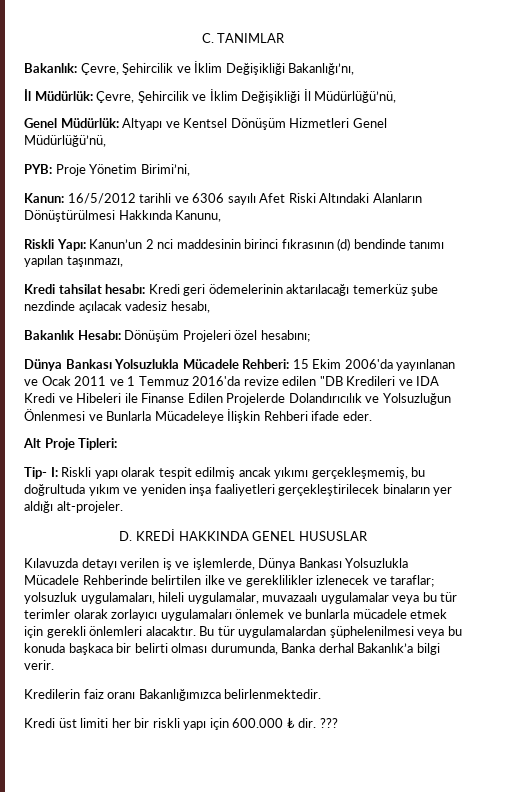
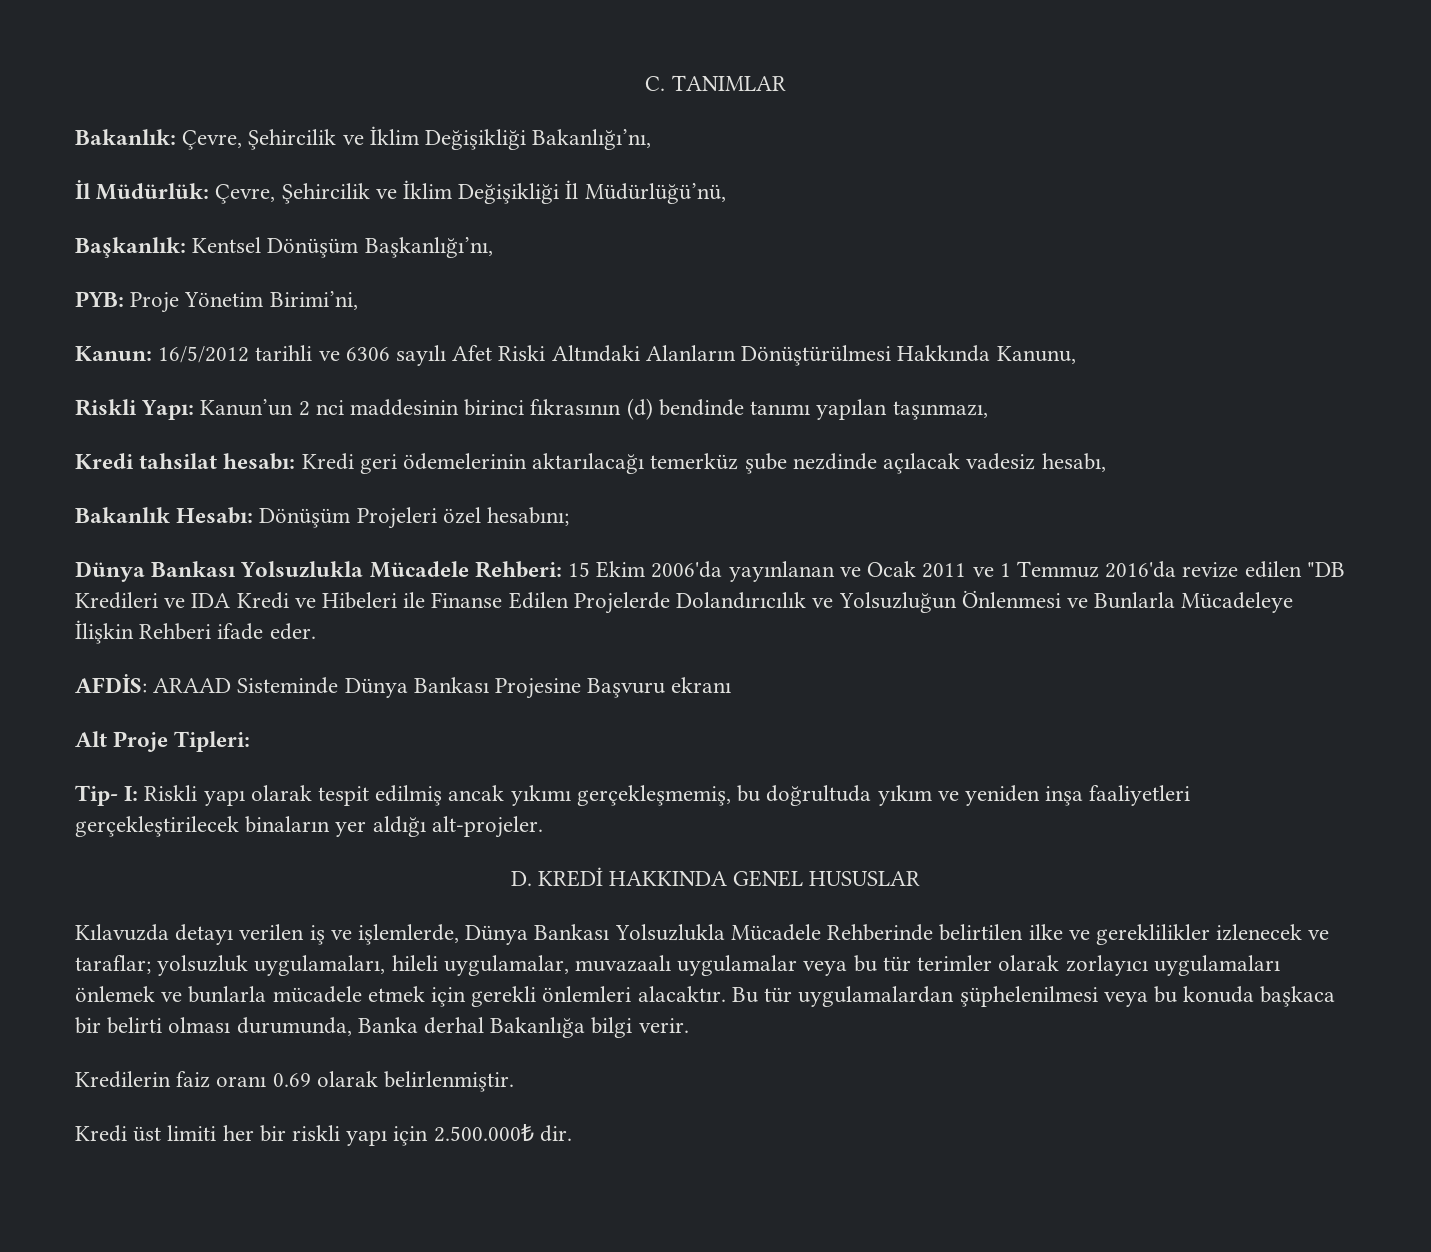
- Genel Müdürlük: Altyapı ve Kentsel Dönüşüm Hizmetleri Genel Müdürlüğü’nü,
+ Başkanlık: Kentsel Dönüşüm Başkanlığı’nı,
+ AFDİS: ARAAD Sisteminde Dünya Bankası Projesine Başvuru ekranı
- Bu tür uygulamalardan şüphelenilmesi veya bu konuda başkaca bir belirti olması durumunda, Banka derhal Bakanlık’a bilgi verir.
+ Bu tür uygulamalardan şüphelenilmesi veya bu konuda başkaca bir belirti olması durumunda, Banka derhal Bakanlığa bilgi verir.
- Kredilerin faiz oranı Bakanlığımızca belirlenmektedir.
+ Kredilerin faiz oranı 0.69 olarak belirlenmiştir.
- Kredi üst limiti her bir riskli yapı için 600.000 ₺ dir. ???
+ Kredi üst limiti her bir riskli yapı için 2.500.000₺ dir.

